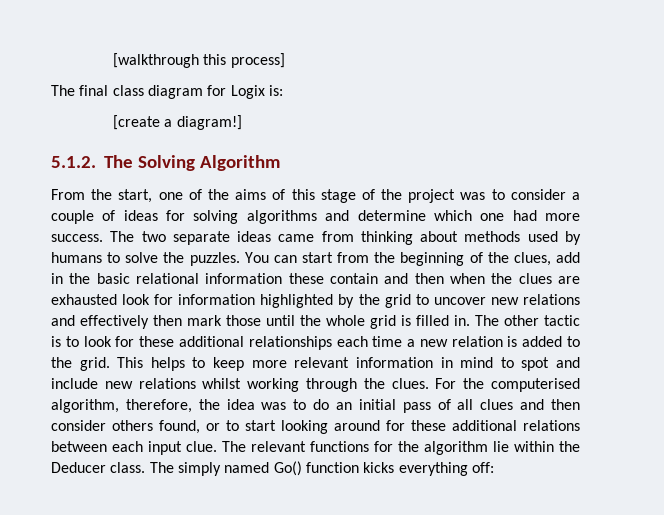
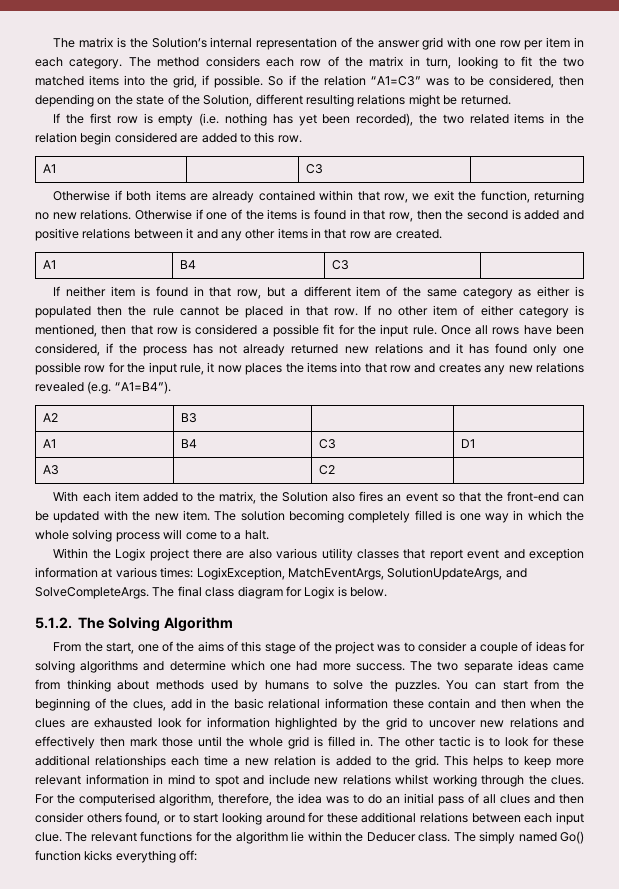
- [walkthrough this process]
- The final class diagram for Logix is:
- [create a diagram!]
+ The matrix is the Solution’s internal representation of the answer grid with one row per item in each category. The method considers each row of the matrix in turn, looking to fit the two matched items into the grid, if possible. So if the relation “A1=C3” was to be considered, then depending on the state of the Solution, different resulting relations might be returned.
+ If the first row is empty (i.e. nothing has yet been recorded), the two related items in the relation begin considered are added to this row.
+ A1 | | C3 |
+ Otherwise if both items are already contained within that row, we exit the function, returning no new relations. Otherwise if one of the items is found in that row, then the second is added and positive relations between it and any other items in that row are created.
+ A1 | B4 | C3 |
+ If neither item is found in that row, but a different item of the same category as either is populated then the rule cannot be placed in that row. If no other item of either category is mentioned, then that row is considered a possible fit for the input rule. Once all rows have been considered, if the process has not already returned new relations and it has found only one possible row for the input rule, it now places the items into that row and creates any new relations revealed (e.g. “A1=B4”).
+ A2 | B3 | |
+ A1 | B4 | C3 | D1
+ A3 | | C2 |
+ With each item added to the matrix, the Solution also fires an event so that the front-end can be updated with the new item. The solution becoming completely filled is one way in which the whole solving process will come to a halt.
+ Within the Logix project there are also various utility classes that report event and exception information at various times: LogixException, MatchEventArgs, SolutionUpdateArgs, and SolveCompleteArgs. The final class diagram for Logix is below.

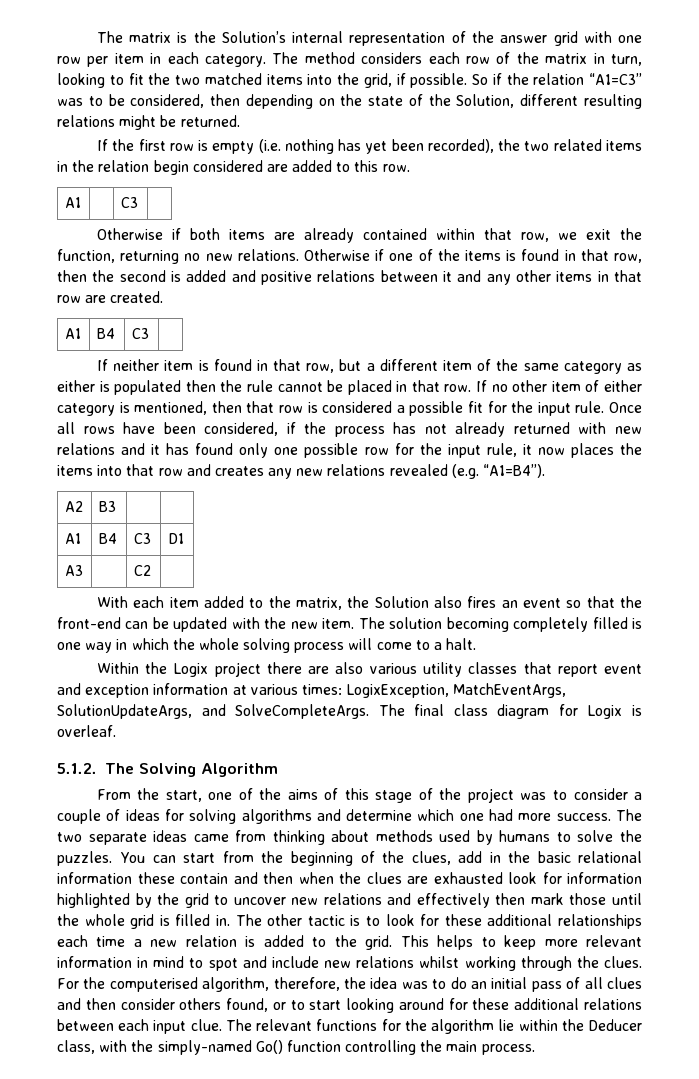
- Once all rows have been considered, if the process has not already returned new relations and it has found only one possible row for the input rule, it now places the items into that row and creates any new relations revealed (e.g. “A1=B4”).
+ Once all rows have been considered, if the process has not already returned with new relations and it has found only one possible row for the input rule, it now places the items into that row and creates any new relations revealed (e.g. “A1=B4”).
- The final class diagram for Logix is below.
+ The final class diagram for Logix is overleaf.
- The relevant functions for the algorithm lie within the Deducer class. The simply named Go() function kicks everything off:
+ The relevant functions for the algorithm lie within the Deducer class, with the simply-named Go() function controlling the main process.

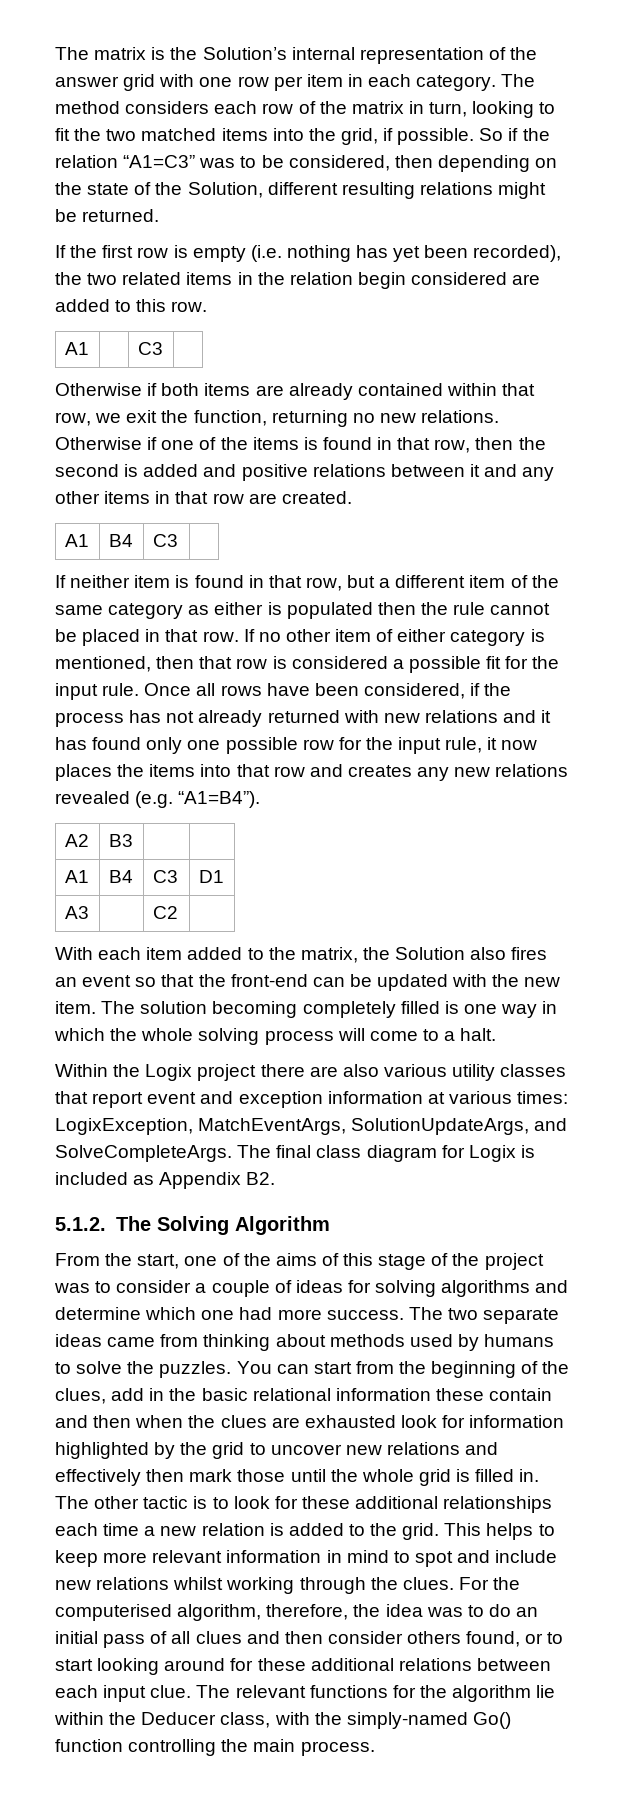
- The final class diagram for Logix is overleaf.
+ The final class diagram for Logix is included as Appendix B2.

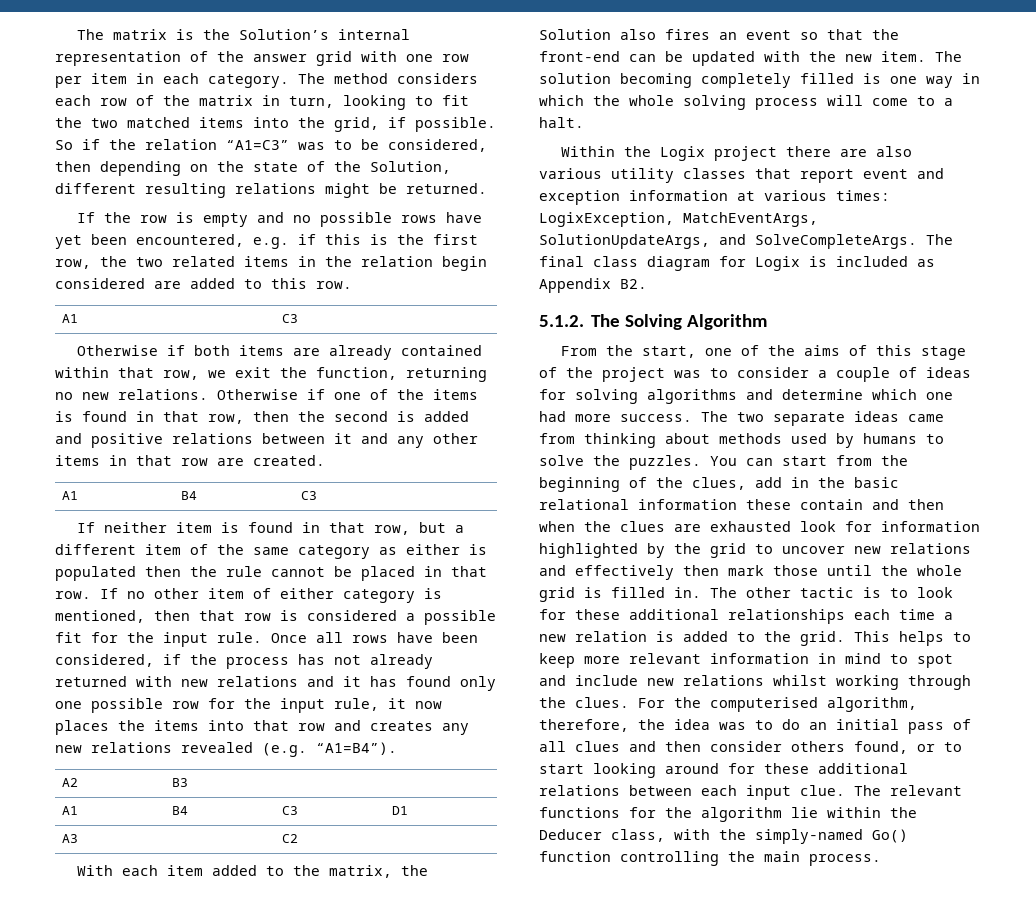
- If the first row is empty (i.e. nothing has yet been recorded), the two related items in the relation begin considered are added to this row.
+ If the row is empty and no possible rows have yet been encountered, e.g. if this is the first row, the two related items in the relation begin considered are added to this row.

